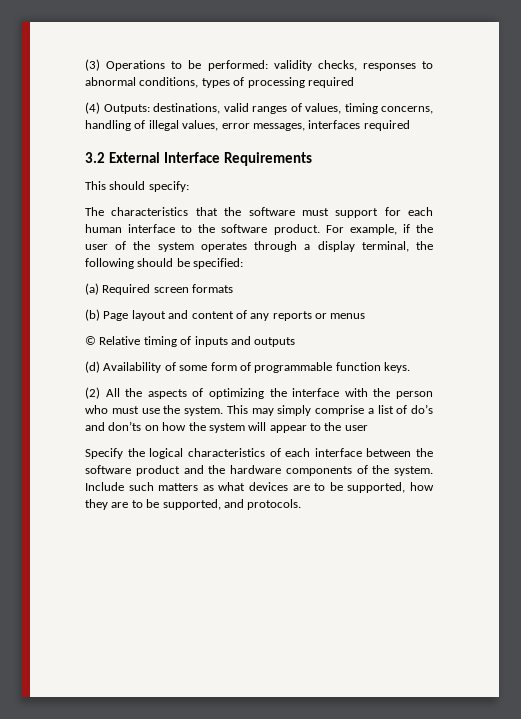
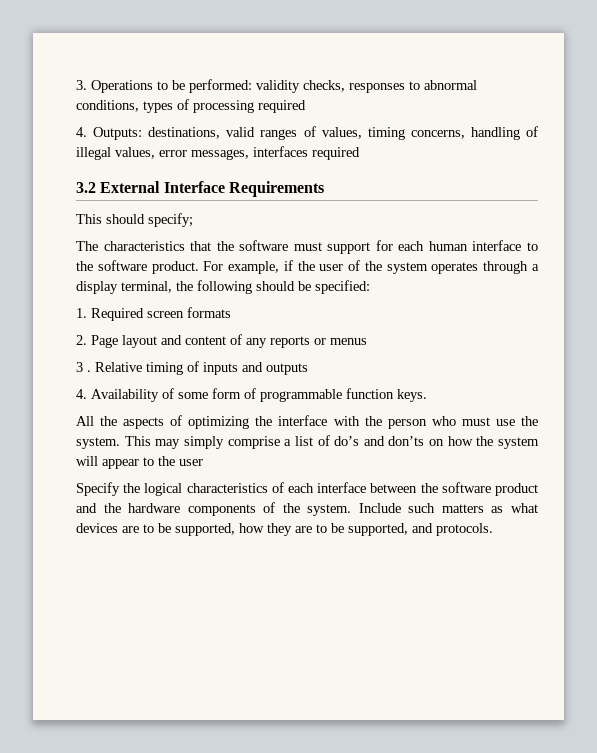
- (3) Operations to be performed: validity checks, responses to abnormal conditions, types of processing required
+ 3. Operations to be performed: validity checks, responses to abnormal conditions, types of processing required
- (4) Outputs: destinations, valid ranges of values, timing concerns, handling of illegal values, error messages, interfaces required
+ 4. Outputs: destinations, valid ranges of values, timing concerns, handling of illegal values, error messages, interfaces required
- This should specify:
+ This should specify;
- (a) Required screen formats
+ 1. Required screen formats
- (b) Page layout and content of any reports or menus
+ 2. Page layout and content of any reports or menus
- © Relative timing of inputs and outputs
+ 3 . Relative timing of inputs and outputs
- (d) Availability of some form of programmable function keys.
+ 4. Availability of some form of programmable function keys.
- (2) All the aspects of optimizing the interface with the person who must use the system.
+ All the aspects of optimizing the interface with the person who must use the system.

